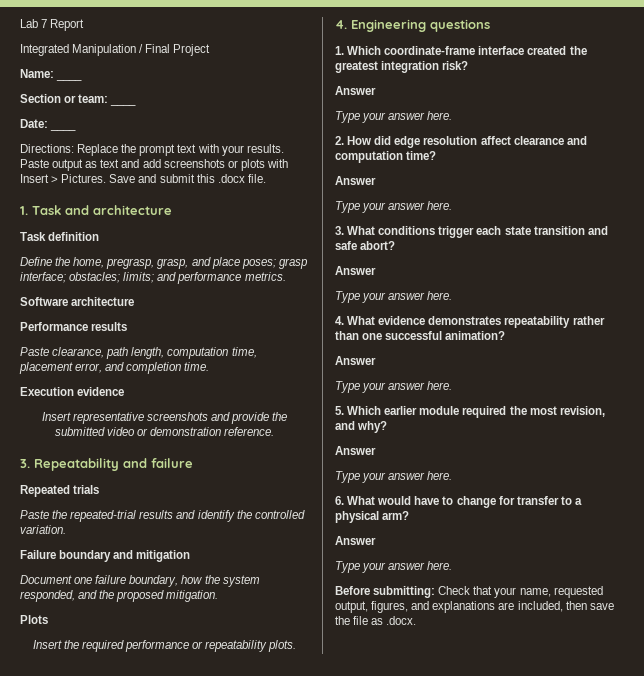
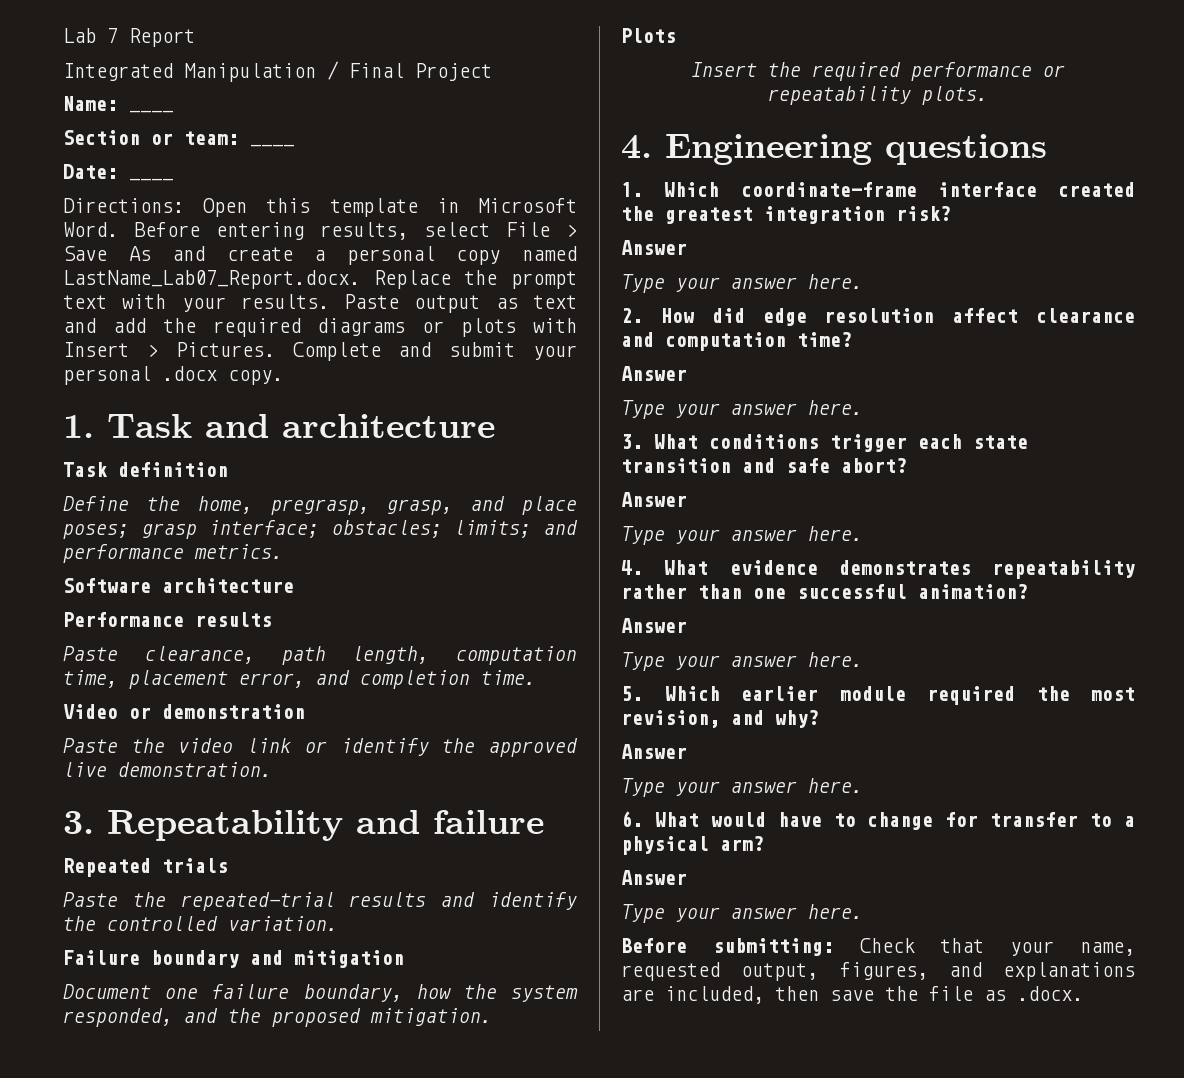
- Directions: Replace the prompt text with your results.
+ Directions: Open this template in Microsoft Word. Before entering results, select File > Save As and create a personal copy named LastName_Lab07_Report.docx. Replace the prompt text with your results.
- Paste output as text and add screenshots or plots with Insert > Pictures.
+ Paste output as text and add the required diagrams or plots with Insert > Pictures.
- Save and submit this .docx file.
+ Complete and submit your personal .docx copy.
- Execution evidence
- Insert representative screenshots and provide the submitted video or demonstration reference.
+ Video or demonstration
+ Paste the video link or identify the approved live demonstration.

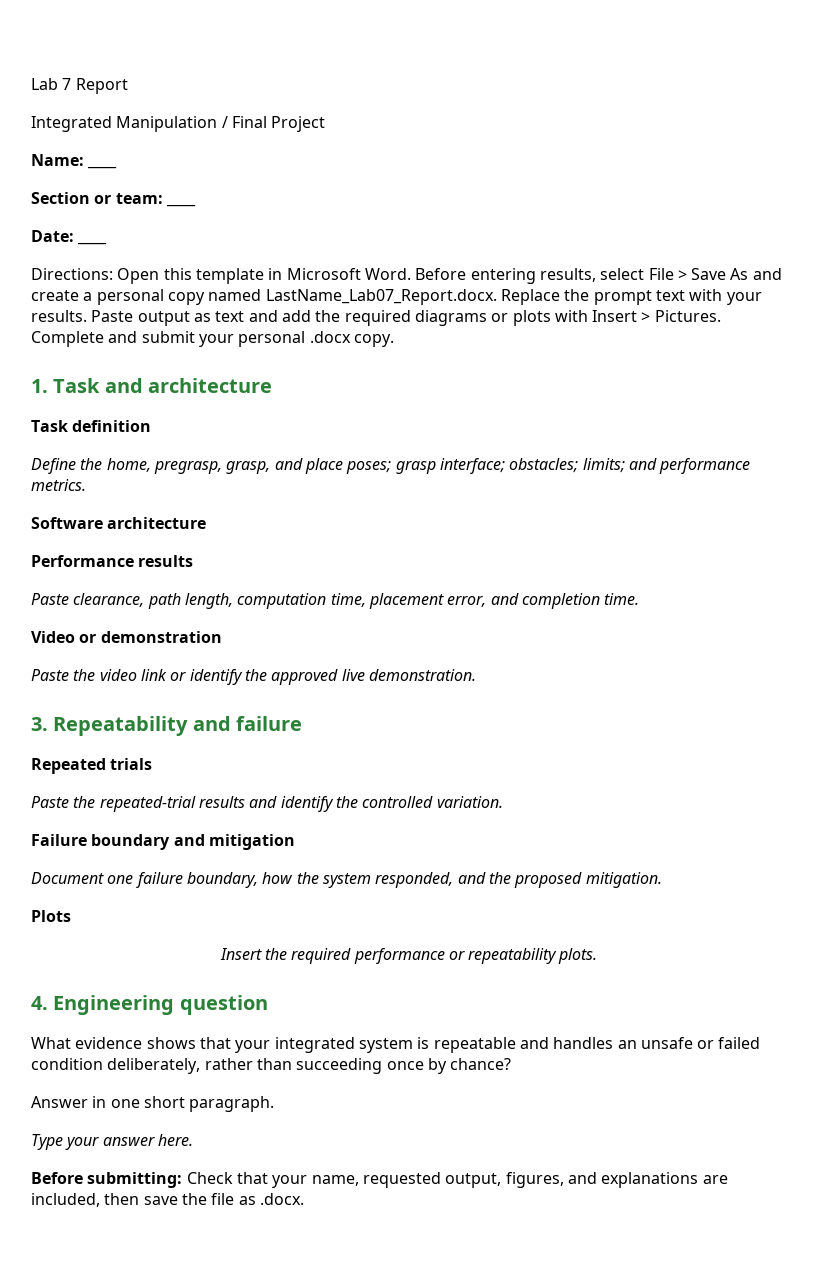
- 4. Engineering questions
- 1. Which coordinate-frame interface created the greatest integration risk?
- Answer
- Type your answer here.
- 2. How did edge resolution affect clearance and computation time?
- Answer
- Type your answer here.
- 3. What conditions trigger each state transition and safe abort?
- Answer
- Type your answer here.
- 4. What evidence demonstrates repeatability rather than one successful animation?
- Answer
- Type your answer here.
- 5. Which earlier module required the most revision, and why?
- Answer
- Type your answer here.
- 6. What would have to change for transfer to a physical arm?
- Answer
+ 4. Engineering question
+ What evidence shows that your integrated system is repeatable and handles an unsafe or failed condition deliberately, rather than succeeding once by chance?
+ Answer in one short paragraph.

